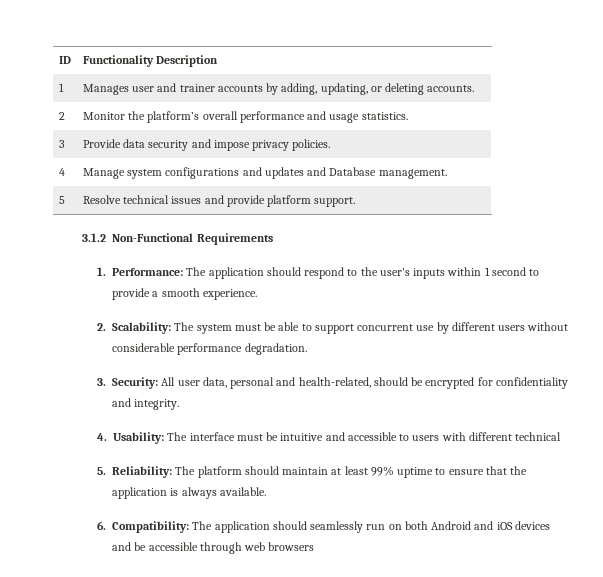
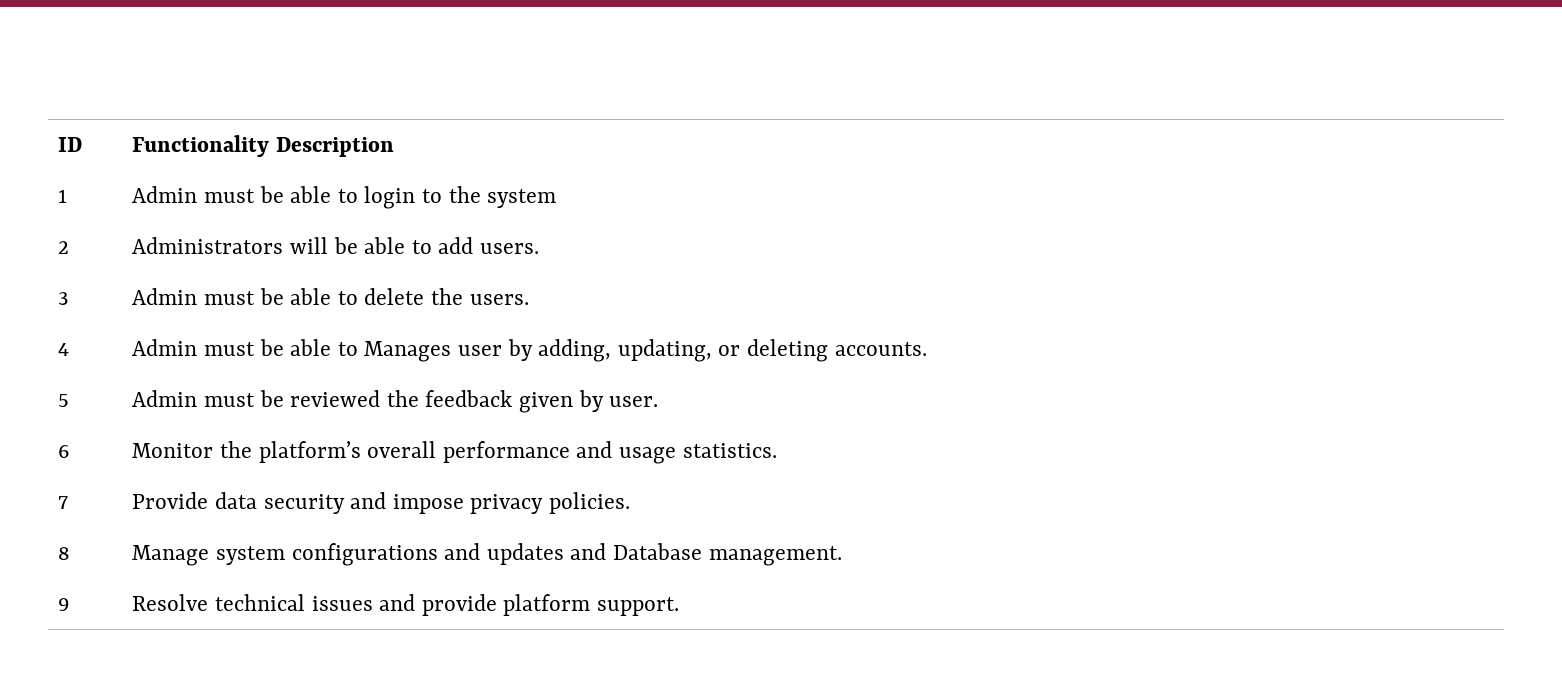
- 1 | Manages user and trainer accounts by adding, updating, or deleting accounts.
+ 1 | Admin must be able to login to the system
+ 2 | Administrators will be able to add users.
+ 3 | Admin must be able to delete the users.
+ 4 | Admin must be able to Manages user by adding, updating, or deleting accounts.
- 2 | Monitor the platform’s overall performance and usage statistics.
+ 5 | Admin must be reviewed the feedback given by user.
+ 6 | Monitor the platform’s overall performance and usage statistics.
- 3 | Provide data security and impose privacy policies.
+ 7 | Provide data security and impose privacy policies.
- 4 | Manage system configurations and updates and Database management.
+ 8 | Manage system configurations and updates and Database management.
- 5 | Resolve technical issues and provide platform support.
+ 9 | Resolve technical issues and provide platform support.
- 3.1.2 Non-Functional Requirements
- 1. Performance: The application should respond to the user's inputs within 1 second to provide a smooth experience.
- 2. Scalability: The system must be able to support concurrent use by different users without considerable performance degradation.
- 3. Security: All user data, personal and health-related, should be encrypted for confidentiality and integrity.
- 4. Usability: The interface must be intuitive and accessible to users with different technical
- 5. Reliability: The platform should maintain at least 99% uptime to ensure that the application is always available.
- 6. Compatibility: The application should seamlessly run on both Android and iOS devices and be accessible through web browsers

